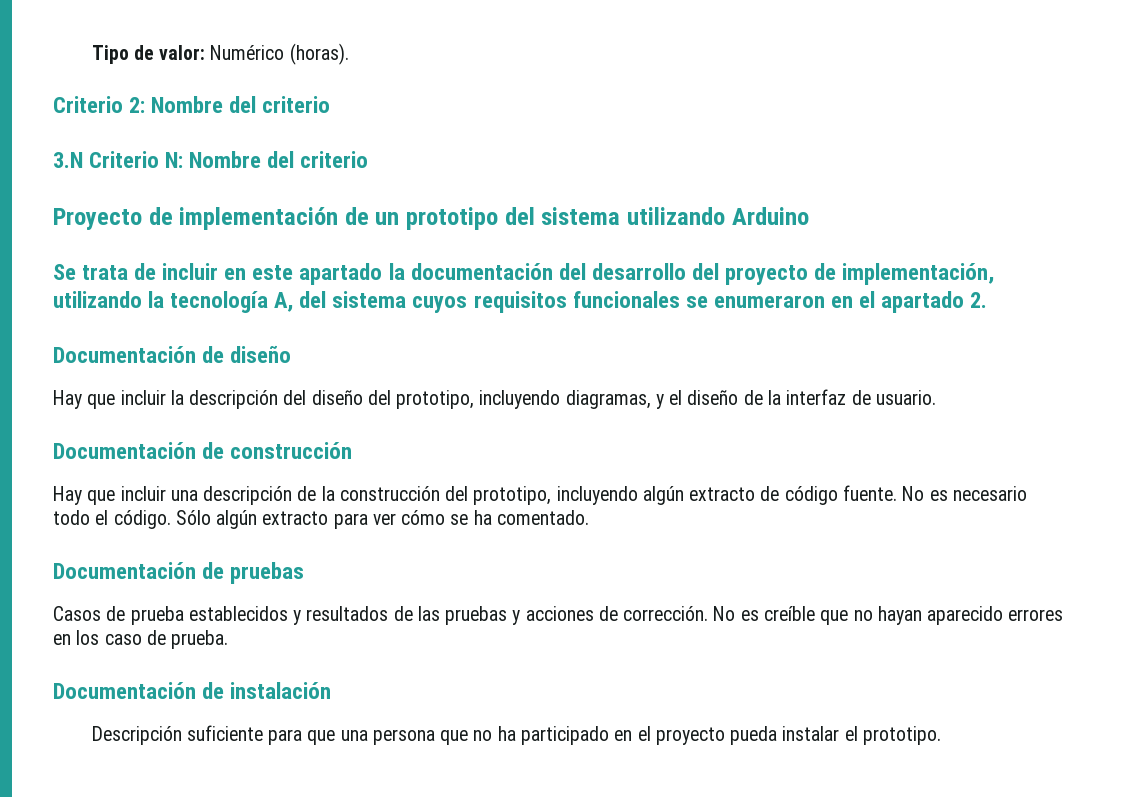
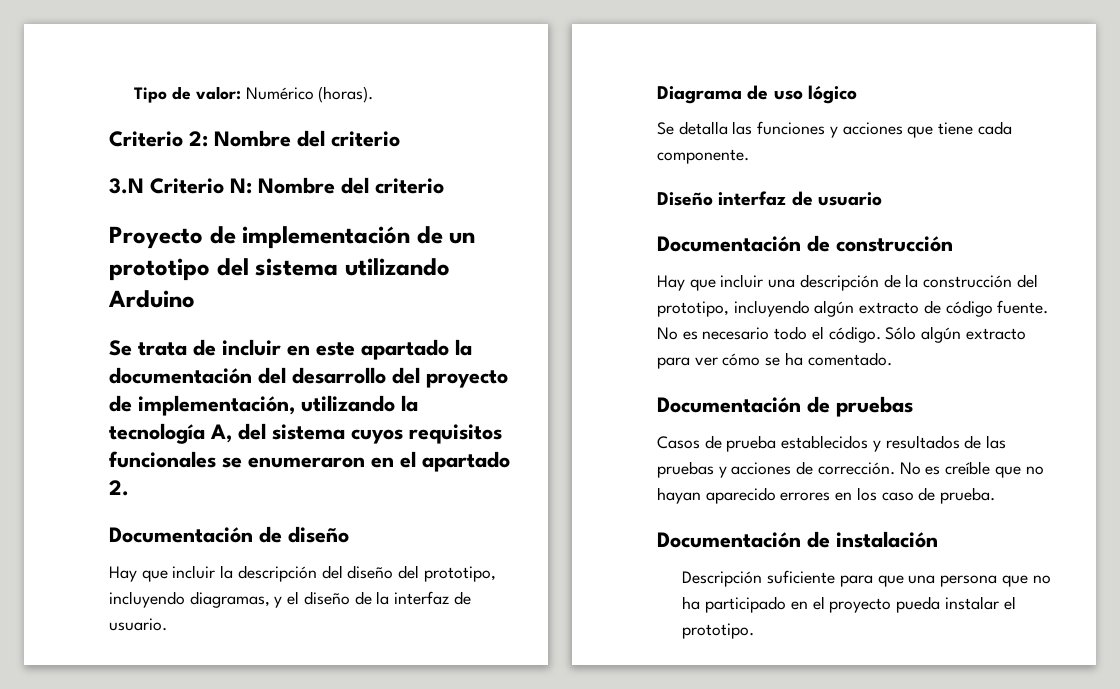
+ Diagrama de uso lógico
+ Se detalla las funciones y acciones que tiene cada componente.
+ Diseño interfaz de usuario

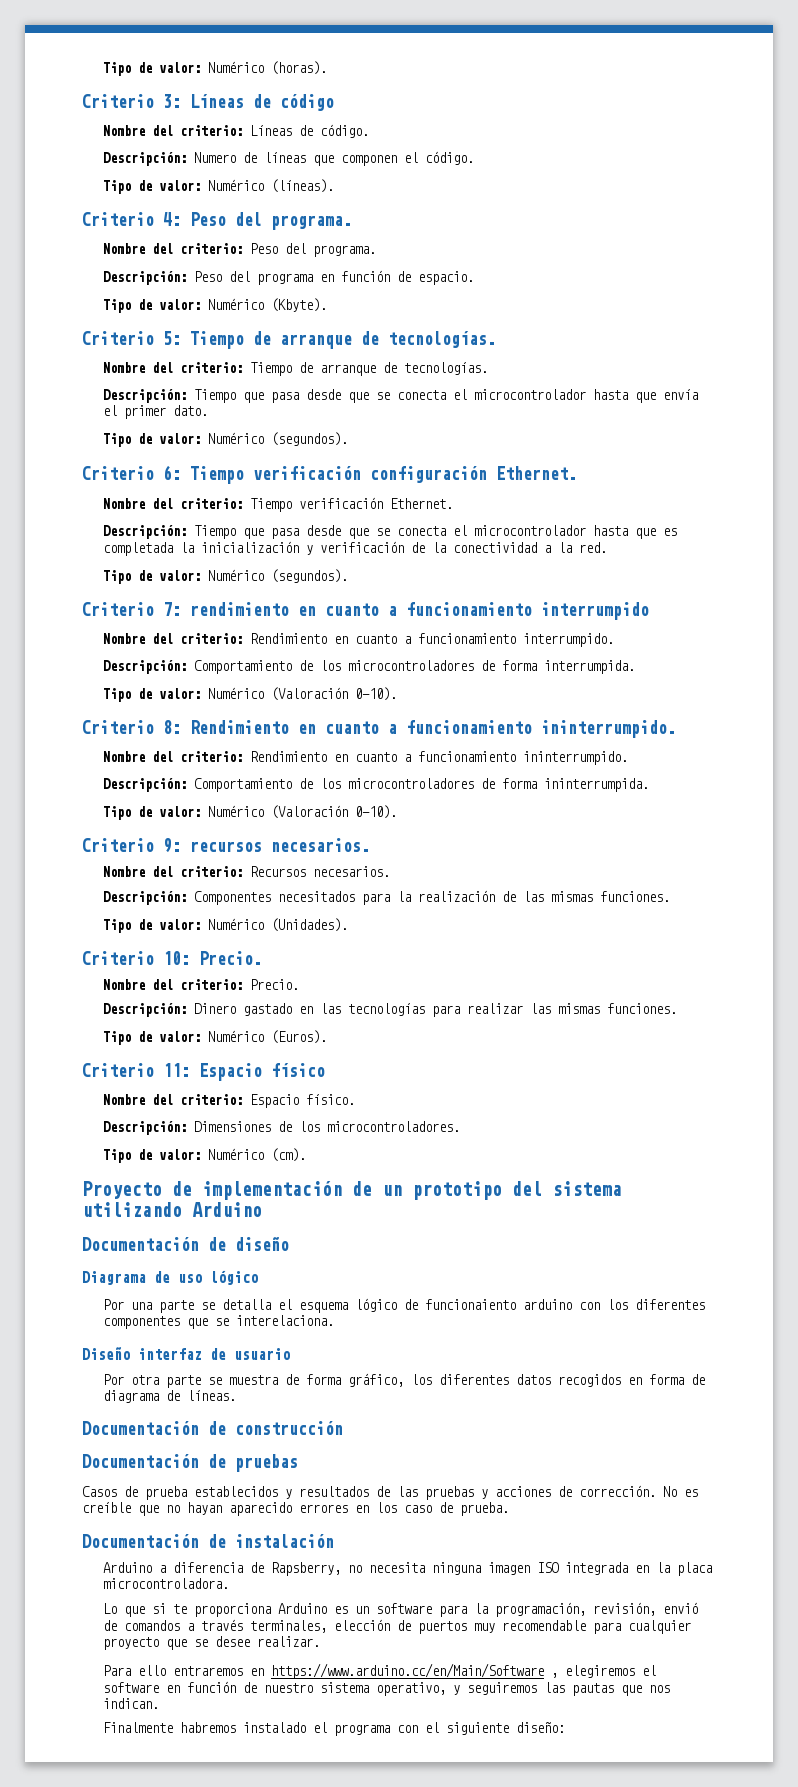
- Criterio 2: Nombre del criterio
- 3.N Criterio N: Nombre del criterio
+ Criterio 3: Líneas de código
+ Nombre del criterio: Líneas de código.
+ Descripción: Numero de líneas que componen el código.
+ Tipo de valor: Numérico (líneas).
+ Criterio 4: Peso del programa.
+ Nombre del criterio: Peso del programa.
+ Descripción: Peso del programa en función de espacio.
+ Tipo de valor: Numérico (Kbyte).
+ Criterio 5: Tiempo de arranque de tecnologías.
+ Nombre del criterio: Tiempo de arranque de tecnologías.
+ Descripción: Tiempo que pasa desde que se conecta el microcontrolador hasta que envía el primer dato.
+ Tipo de valor: Numérico (segundos).
+ Criterio 6: Tiempo verificación configuración Ethernet.
+ Nombre del criterio: Tiempo verificación Ethernet.
+ Descripción: Tiempo que pasa desde que se conecta el microcontrolador hasta que es completada la inicialización y verificación de la conectividad a la red.
+ Tipo de valor: Numérico (segundos).
+ Criterio 7: rendimiento en cuanto a funcionamiento interrumpido
+ Nombre del criterio: Rendimiento en cuanto a funcionamiento interrumpido.
+ Descripción: Comportamiento de los microcontroladores de forma interrumpida.
+ Tipo de valor: Numérico (Valoración 0-10).
+ Criterio 8: Rendimiento en cuanto a funcionamiento ininterrumpido.
+ Nombre del criterio: Rendimiento en cuanto a funcionamiento ininterrumpido.
+ Descripción: Comportamiento de los microcontroladores de forma ininterrumpida.
+ Tipo de valor: Numérico (Valoración 0-10).
+ Criterio 9: recursos necesarios.
+ Nombre del criterio: Recursos necesarios.
+ Descripción: Componentes necesitados para la realización de las mismas funciones.
+ Tipo de valor: Numérico (Unidades).
+ Criterio 10: Precio.
+ Nombre del criterio: Precio.
+ Descripción: Dinero gastado en las tecnologías para realizar las mismas funciones.
+ Tipo de valor: Numérico (Euros).
+ Criterio 11: Espacio físico
+ Nombre del criterio: Espacio físico.
+ Descripción: Dimensiones de los microcontroladores.
+ Tipo de valor: Numérico (cm).
- Se trata de incluir en este apartado la documentación del desarrollo del proyecto de implementación, utilizando la tecnología A, del sistema cuyos requisitos funcionales se enumeraron en el apartado 2.
  Documentación de diseño
- Hay que incluir la descripción del diseño del prototipo, incluyendo diagramas, y el diseño de la interfaz de usuario.
  Diagrama de uso lógico
- Se detalla las funciones y acciones que tiene cada componente.
+ Por una parte se detalla el esquema lógico de funcionaiento arduino con los diferentes componentes que se interelaciona.
  Diseño interfaz de usuario
+ Por otra parte se muestra de forma gráfico, los diferentes datos recogidos en forma de diagrama de líneas.
  Documentación de construcción
- Hay que incluir una descripción de la construcción del prototipo, incluyendo algún extracto de código fuente. No es necesario todo el código. Sólo algún extracto para ver cómo se ha comentado.
- Descripción suficiente para que una persona que no ha participado en el proyecto pueda instalar el prototipo.
+ Arduino a diferencia de Rapsberry, no necesita ninguna imagen ISO integrada en la placa microcontroladora.
+ Lo que si te proporciona Arduino es un software para la programación, revisión, envió de comandos a través terminales, elección de puertos muy recomendable para cualquier proyecto que se desee realizar.
+ Para ello entraremos en https://www.arduino.cc/en/Main/Software , elegiremos el software en función de nuestro sistema operativo, y seguiremos las pautas que nos indican.
+ Finalmente habremos instalado el programa con el siguiente diseño:

